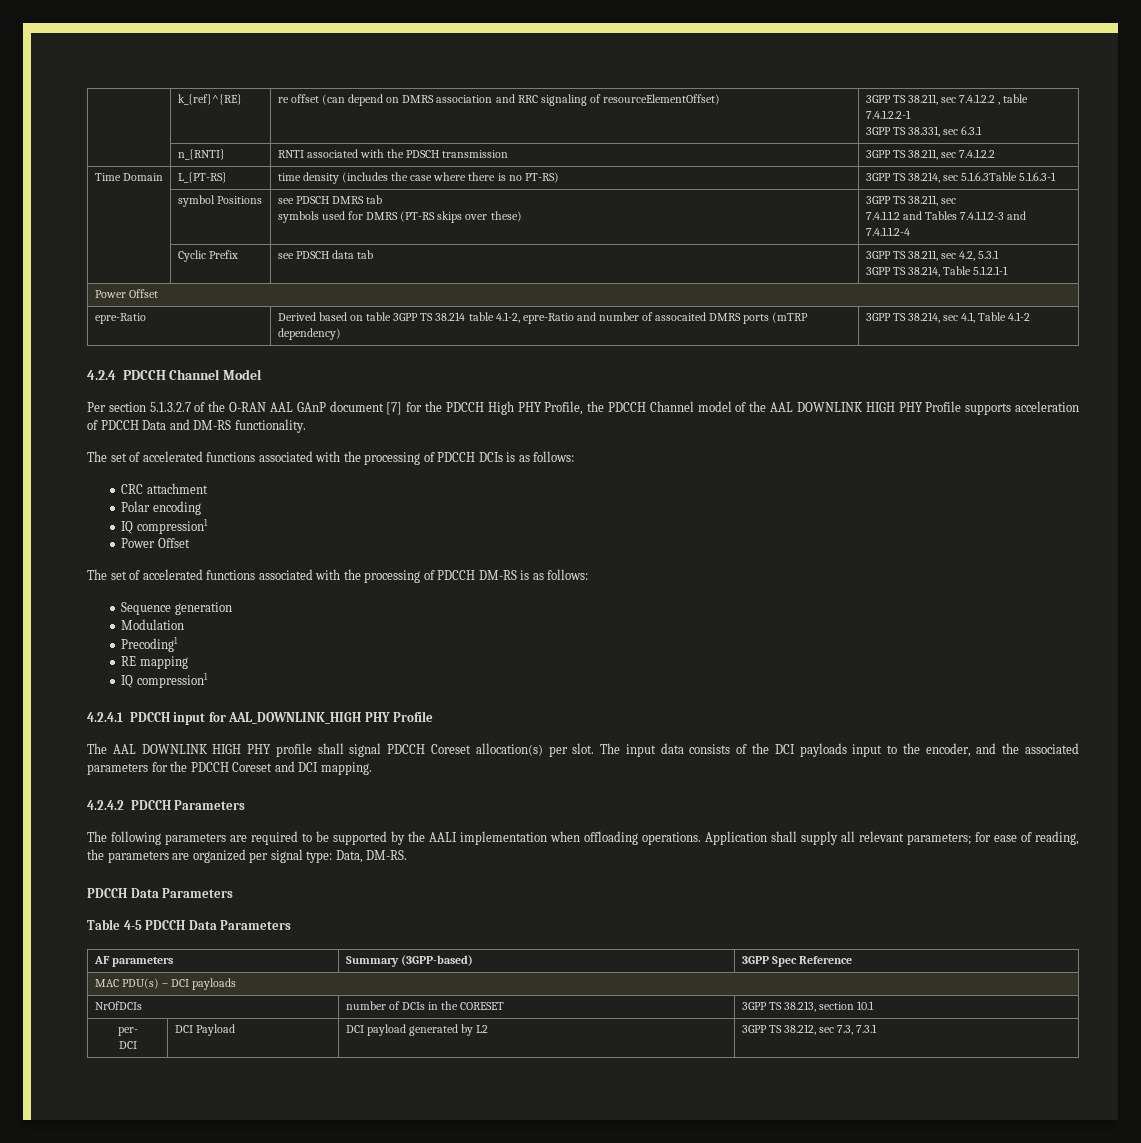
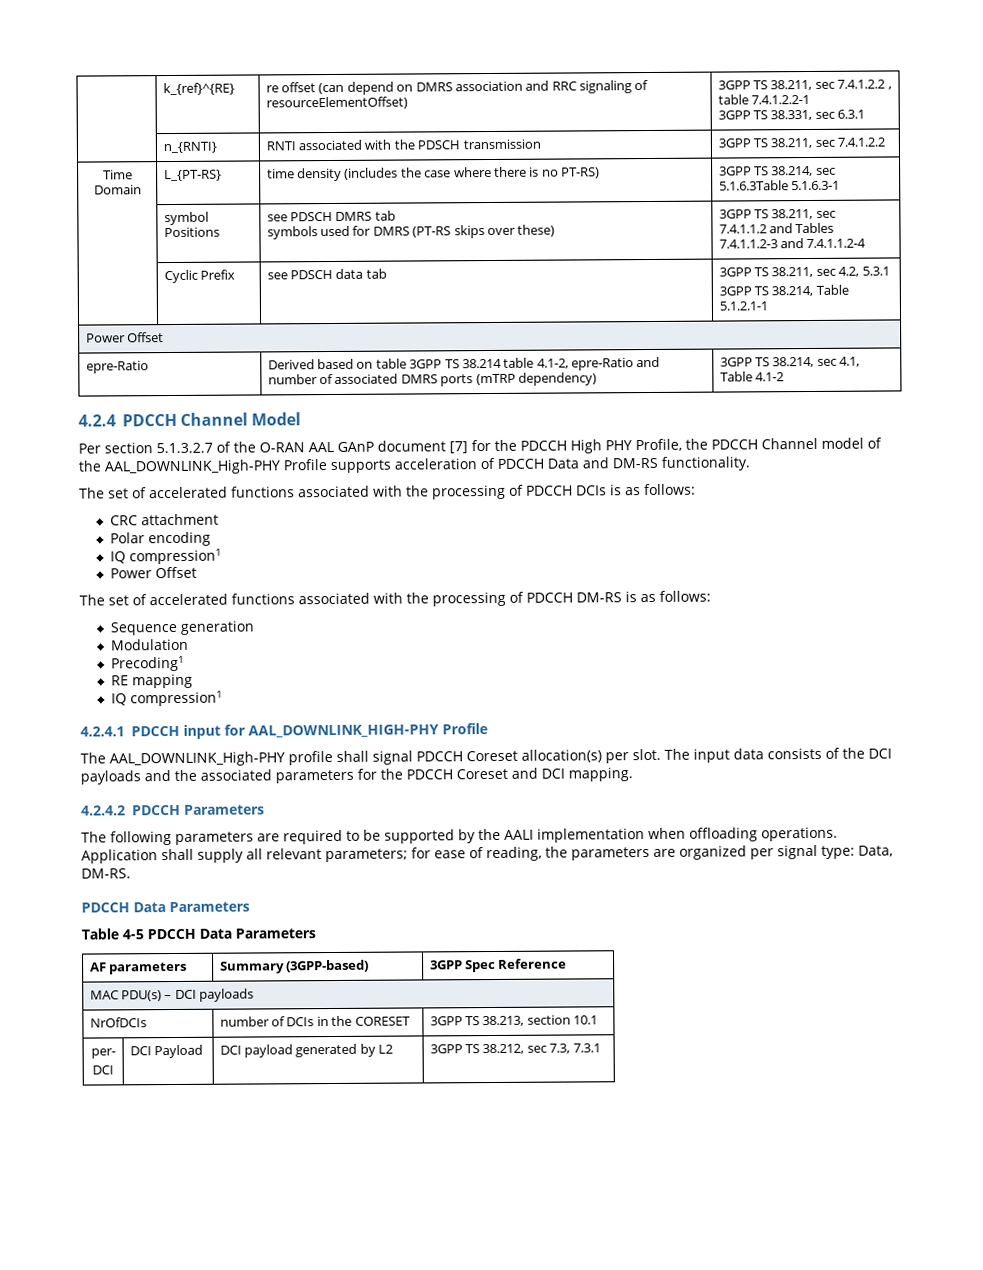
- epre-Ratio | Derived based on table 3GPP TS 38.214 table 4.1-2, epre-Ratio and number of assocaited DMRS ports (mTRP dependency) | 3GPP TS 38.214, sec 4.1, Table 4.1-2
+ epre-Ratio | Derived based on table 3GPP TS 38.214 table 4.1-2, epre-Ratio and number of associated DMRS ports (mTRP dependency) | 3GPP TS 38.214, sec 4.1, Table 4.1-2
- Per section 5.1.3.2.7 of the O-RAN AAL GAnP document [7] for the PDCCH High PHY Profile, the PDCCH Channel model of the AAL DOWNLINK HIGH PHY Profile supports acceleration of PDCCH Data and DM-RS functionality.
+ Per section 5.1.3.2.7 of the O-RAN AAL GAnP document [7] for the PDCCH High PHY Profile, the PDCCH Channel model of the AAL_DOWNLINK_High-PHY Profile supports acceleration of PDCCH Data and DM-RS functionality.
- 4.2.4.1 PDCCH input for AAL_DOWNLINK_HIGH PHY Profile
+ 4.2.4.1 PDCCH input for AAL_DOWNLINK_HIGH-PHY Profile
- The AAL DOWNLINK HIGH PHY profile shall signal PDCCH Coreset allocation(s) per slot.
+ The AAL_DOWNLINK_High-PHY profile shall signal PDCCH Coreset allocation(s) per slot.
- The input data consists of the DCI payloads input to the encoder, and the associated parameters for the PDCCH Coreset and DCI mapping.
+ The input data consists of the DCI payloads and the associated parameters for the PDCCH Coreset and DCI mapping.

